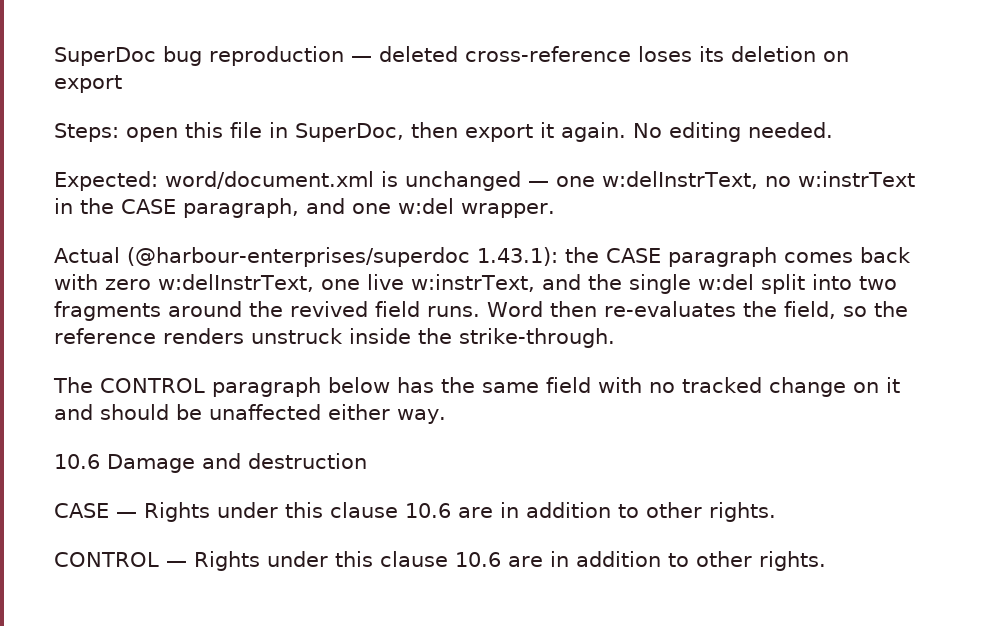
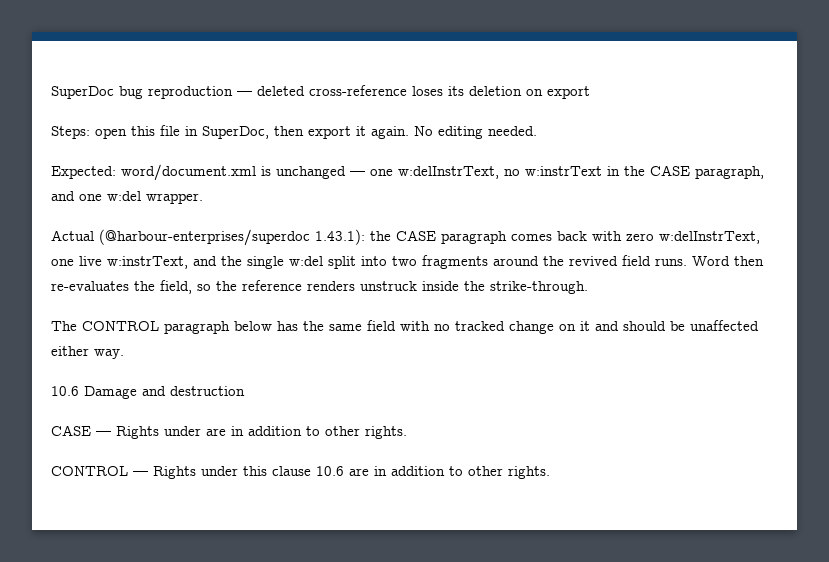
- CASE — Rights under this clause 10.6 are in addition to other rights.
+ CASE — Rights under are in addition to other rights.

